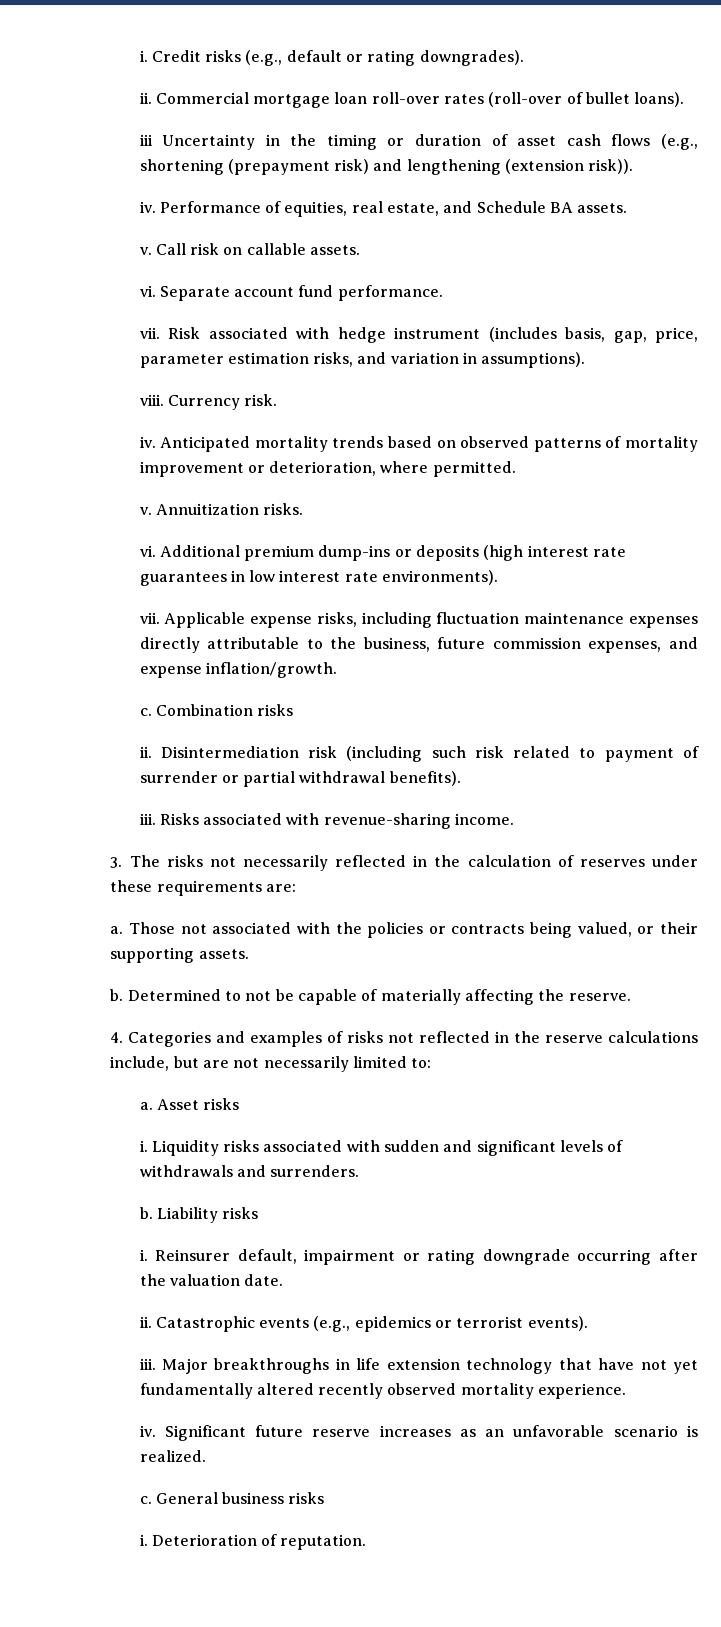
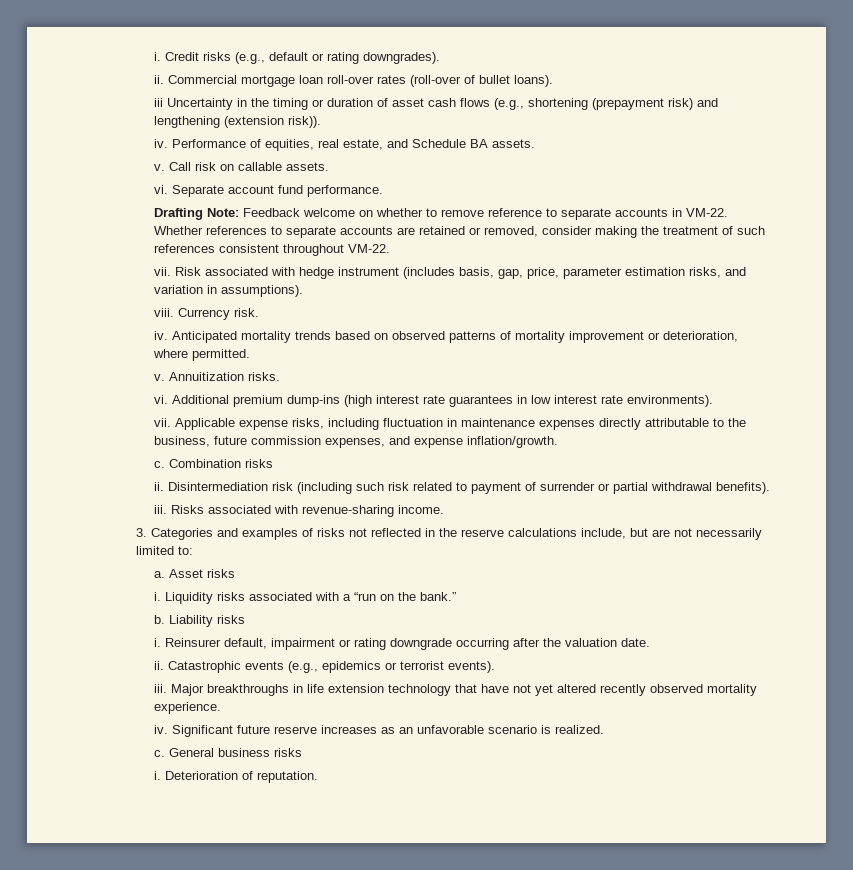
+ Drafting Note: Feedback welcome on whether to remove reference to separate accounts in VM-22. Whether references to separate accounts are retained or removed, consider making the treatment of such references consistent throughout VM-22.
- Additional premium dump-ins or deposits (high interest rate guarantees in low interest rate environments).
+ Additional premium dump-ins (high interest rate guarantees in low interest rate environments).
- Applicable expense risks, including fluctuation maintenance expenses directly attributable to the business, future commission expenses, and expense inflation/growth.
+ Applicable expense risks, including fluctuation in maintenance expenses directly attributable to the business, future commission expenses, and expense inflation/growth.
- 3. The risks not necessarily reflected in the calculation of reserves under these requirements are:
- a. Those not associated with the policies or contracts being valued, or their supporting assets.
- b. Determined to not be capable of materially affecting the reserve.
- 4. Categories and examples of risks not reflected in the reserve calculations include, but are not necessarily limited to:
+ 3. Categories and examples of risks not reflected in the reserve calculations include, but are not necessarily limited to:
- Liquidity risks associated with sudden and significant levels of withdrawals and surrenders.
+ Liquidity risks associated with a “run on the bank.”
- Major breakthroughs in life extension technology that have not yet fundamentally altered recently observed mortality experience.
+ Major breakthroughs in life extension technology that have not yet altered recently observed mortality experience.

